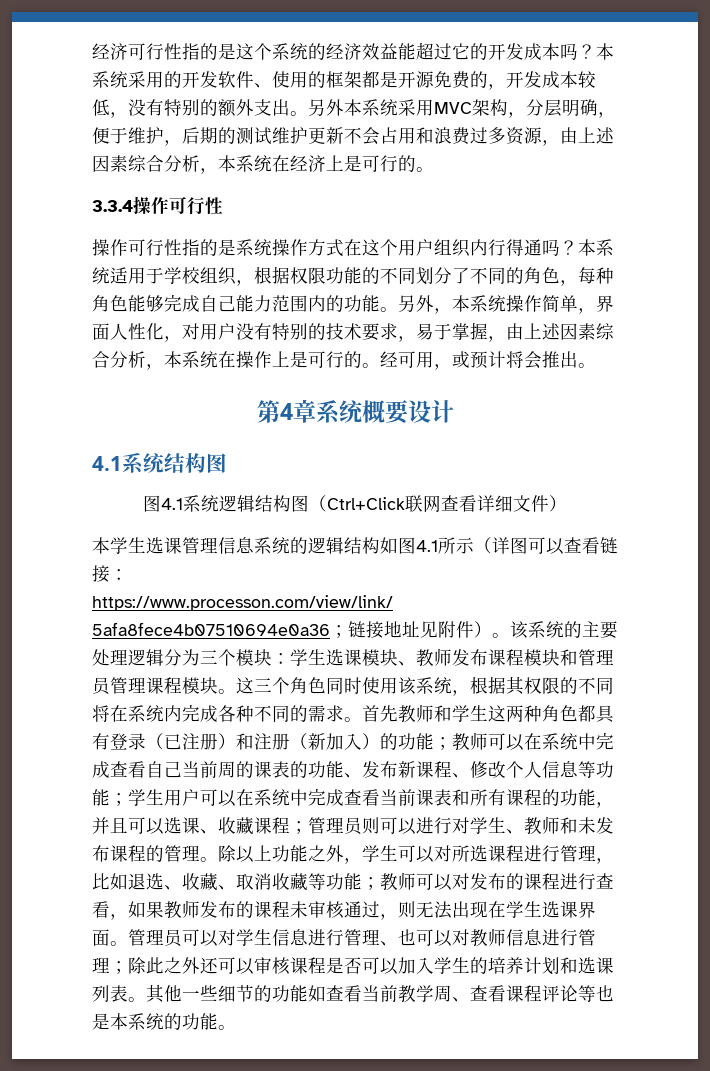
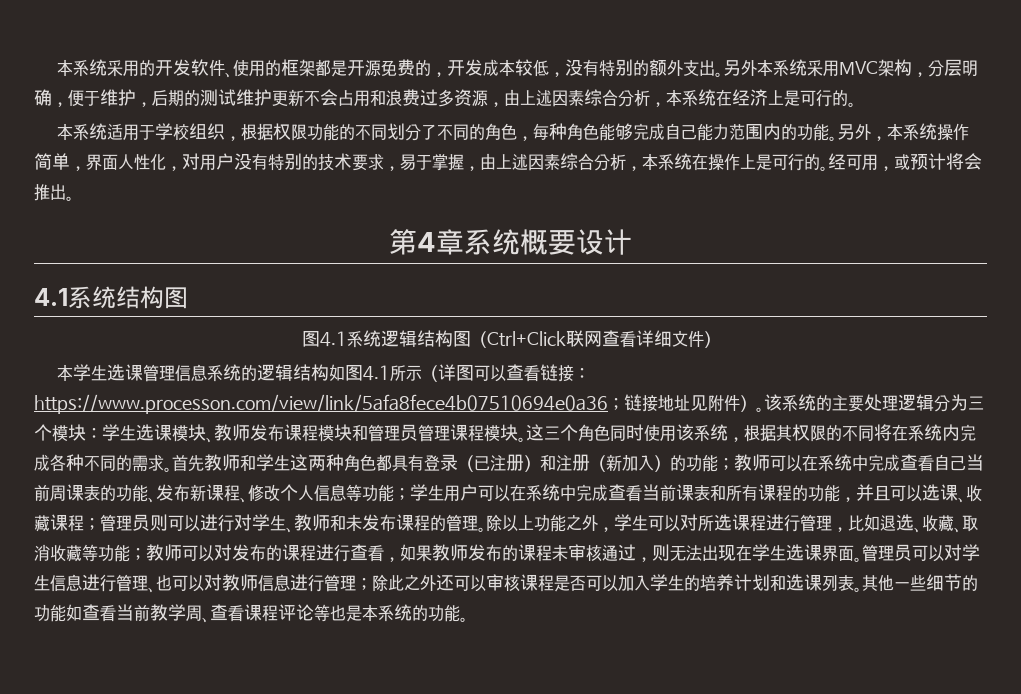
- 经济可行性指的是这个系统的经济效益能超过它的开发成本吗？
- 3.3.4操作可行性
- 操作可行性指的是系统操作方式在这个用户组织内行得通吗？
- 教师可以在系统中完成查看自己当前周的课表的功能、发布新课程、修改个人信息等功能；
+ 教师可以在系统中完成查看自己当前周课表的功能、发布新课程、修改个人信息等功能；

